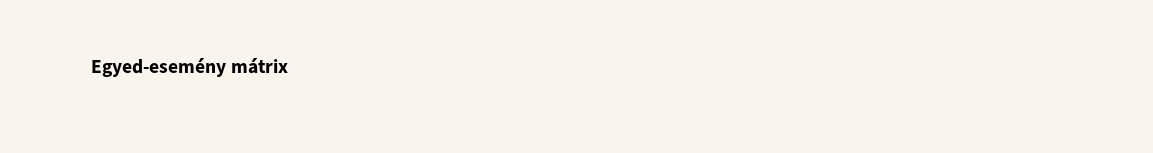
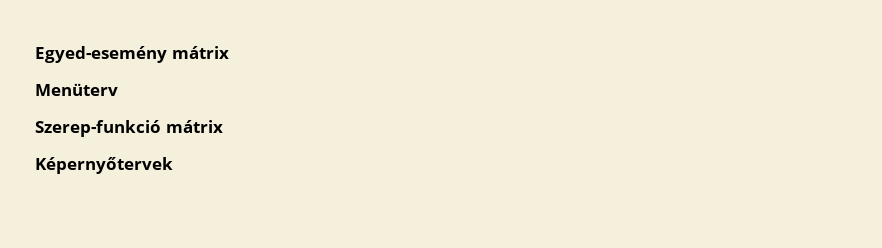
+ Menüterv
+ Szerep-funkció mátrix
+ Képernyőtervek

